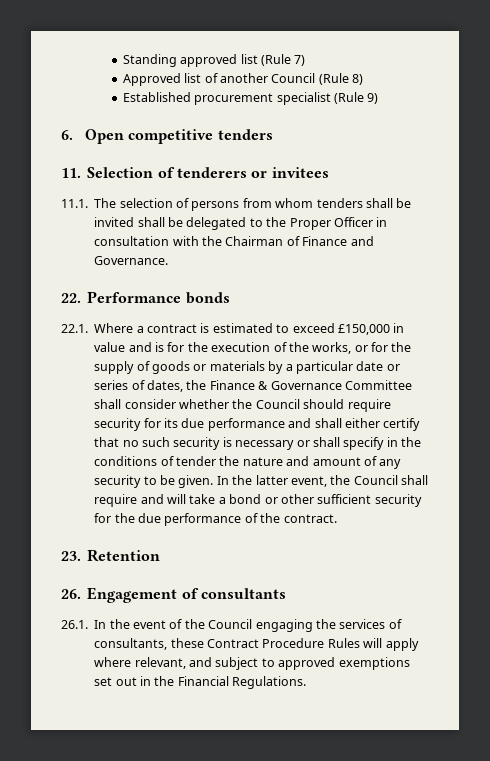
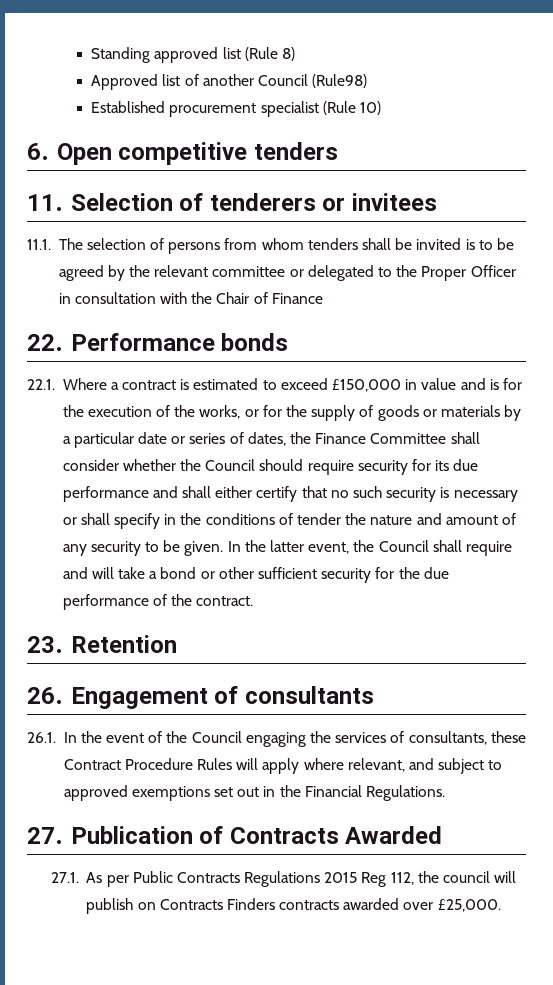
- Standing approved list (Rule 7)
+ Standing approved list (Rule 8)
- Approved list of another Council (Rule 8)
+ Approved list of another Council (Rule98)
- Established procurement specialist (Rule 9)
+ Established procurement specialist (Rule 10)
- 11.1. The selection of persons from whom tenders shall be invited shall be delegated to the Proper Officer in consultation with the Chairman of Finance and Governance.
+ 11.1. The selection of persons from whom tenders shall be invited is to be agreed by the relevant committee or delegated to the Proper Officer in consultation with the Chair of Finance
- 22.1. Where a contract is estimated to exceed £150,000 in value and is for the execution of the works, or for the supply of goods or materials by a particular date or series of dates, the Finance & Governance Committee shall consider whether the Council should require security for its due performance and shall either certify that no such security is necessary or shall specify in the conditions of tender the nature and amount of any security to be given.
+ 22.1. Where a contract is estimated to exceed £150,000 in value and is for the execution of the works, or for the supply of goods or materials by a particular date or series of dates, the Finance Committee shall consider whether the Council should require security for its due performance and shall either certify that no such security is necessary or shall specify in the conditions of tender the nature and amount of any security to be given.
+ 27. Publication of Contracts Awarded
+ 27.1. As per Public Contracts Regulations 2015 Reg 112, the council will publish on Contracts Finders contracts awarded over £25,000.

